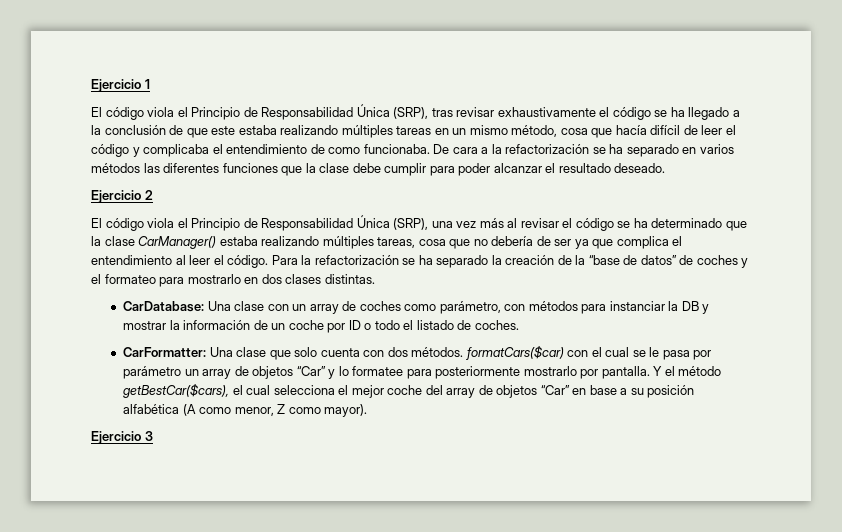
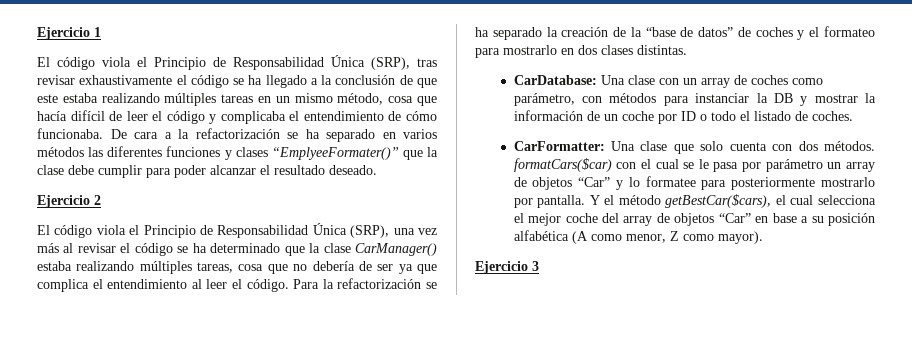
- El código viola el Principio de Responsabilidad Única (SRP), tras revisar exhaustivamente el código se ha llegado a la conclusión de que este estaba realizando múltiples tareas en un mismo método, cosa que hacía difícil de leer el código y complicaba el entendimiento de como funcionaba.
+ El código viola el Principio de Responsabilidad Única (SRP), tras revisar exhaustivamente el código se ha llegado a la conclusión de que este estaba realizando múltiples tareas en un mismo método, cosa que hacía difícil de leer el código y complicaba el entendimiento de cómo funcionaba.
- De cara a la refactorización se ha separado en varios métodos las diferentes funciones que la clase debe cumplir para poder alcanzar el resultado deseado.
+ De cara a la refactorización se ha separado en varios métodos las diferentes funciones y clases “EmplyeeFormater()” que la clase debe cumplir para poder alcanzar el resultado deseado.

